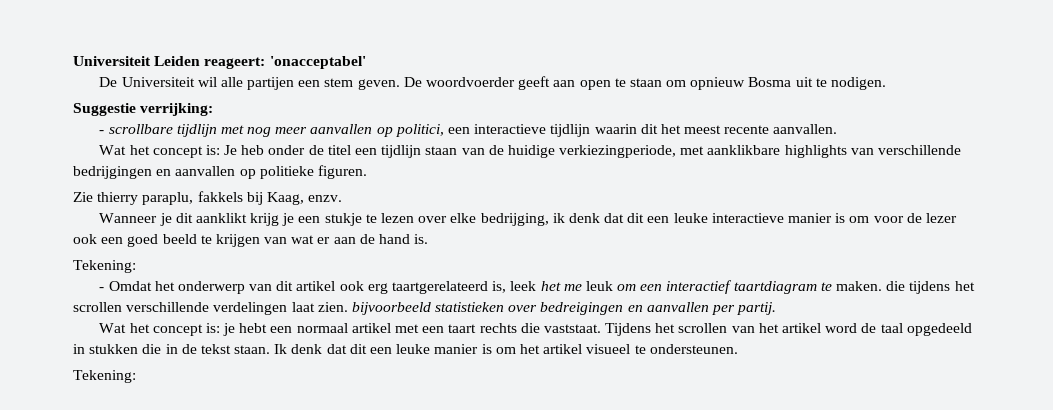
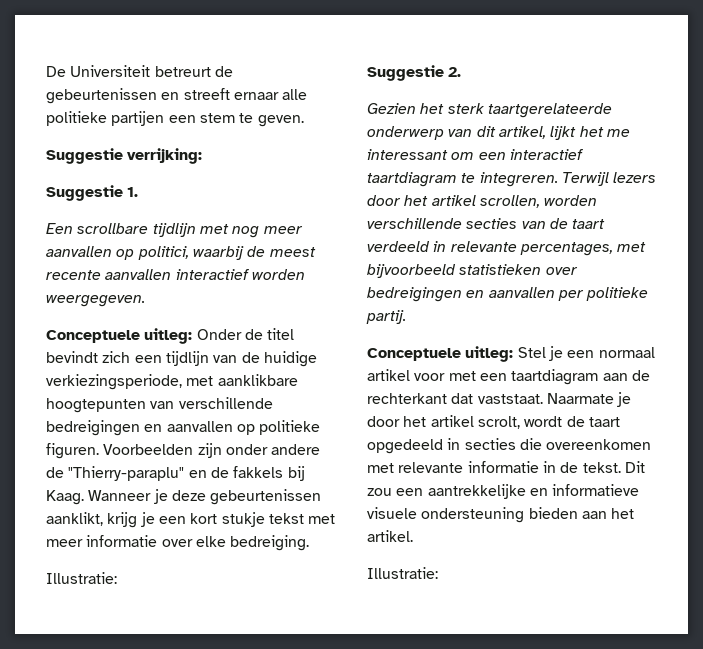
- Universiteit Leiden reageert: 'onacceptabel'
- De Universiteit wil alle partijen een stem geven. De woordvoerder geeft aan open te staan om opnieuw Bosma uit te nodigen.
+ De Universiteit betreurt de gebeurtenissen en streeft ernaar alle politieke partijen een stem te geven.
- - scrollbare tijdlijn met nog meer aanvallen op politici, een interactieve tijdlijn waarin dit het meest recente aanvallen.
- Wat het concept is: Je heb onder de titel een tijdlijn staan van de huidige verkiezingperiode, met aanklikbare highlights van verschillende bedrijgingen en aanvallen op politieke figuren.
- Zie thierry paraplu, fakkels bij Kaag, enzv.
- Wanneer je dit aanklikt krijg je een stukje te lezen over elke bedrijging, ik denk dat dit een leuke interactieve manier is om voor de lezer ook een goed beeld te krijgen van wat er aan de hand is.
- Tekening:
- - Omdat het onderwerp van dit artikel ook erg taartgerelateerd is, leek het me leuk om een interactief taartdiagram te maken. die tijdens het scrollen verschillende verdelingen laat zien. bijvoorbeeld statistieken over bedreigingen en aanvallen per partij.
+ Suggestie 1.
+ Een scrollbare tijdlijn met nog meer aanvallen op politici, waarbij de meest recente aanvallen interactief worden weergegeven.
+ Conceptuele uitleg: Onder de titel bevindt zich een tijdlijn van de huidige verkiezingsperiode, met aanklikbare hoogtepunten van verschillende bedreigingen en aanvallen op politieke figuren. Voorbeelden zijn onder andere de "Thierry-paraplu" en de fakkels bij Kaag. Wanneer je deze gebeurtenissen aanklikt, krijg je een kort stukje tekst met meer informatie over elke bedreiging.
+ Illustratie:
+ Suggestie 2.
+ Gezien het sterk taartgerelateerde onderwerp van dit artikel, lijkt het me interessant om een interactief taartdiagram te integreren. Terwijl lezers door het artikel scrollen, worden verschillende secties van de taart verdeeld in relevante percentages, met bijvoorbeeld statistieken over bedreigingen en aanvallen per politieke partij.
- Wat het concept is: je hebt een normaal artikel met een taart rechts die vaststaat. Tijdens het scrollen van het artikel word de taal opgedeeld in stukken die in de tekst staan. Ik denk dat dit een leuke manier is om het artikel visueel te ondersteunen.
- Tekening:
+ Conceptuele uitleg: Stel je een normaal artikel voor met een taartdiagram aan de rechterkant dat vaststaat. Naarmate je door het artikel scrolt, wordt de taart opgedeeld in secties die overeenkomen met relevante informatie in de tekst. Dit zou een aantrekkelijke en informatieve visuele ondersteuning bieden aan het artikel.
+ Illustratie:

